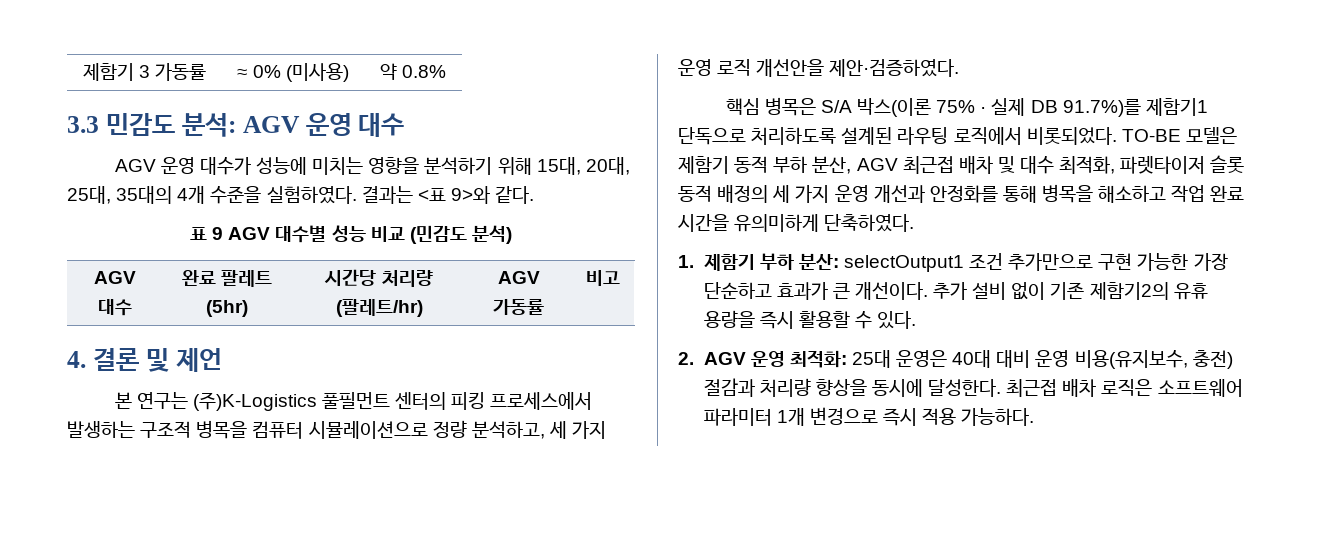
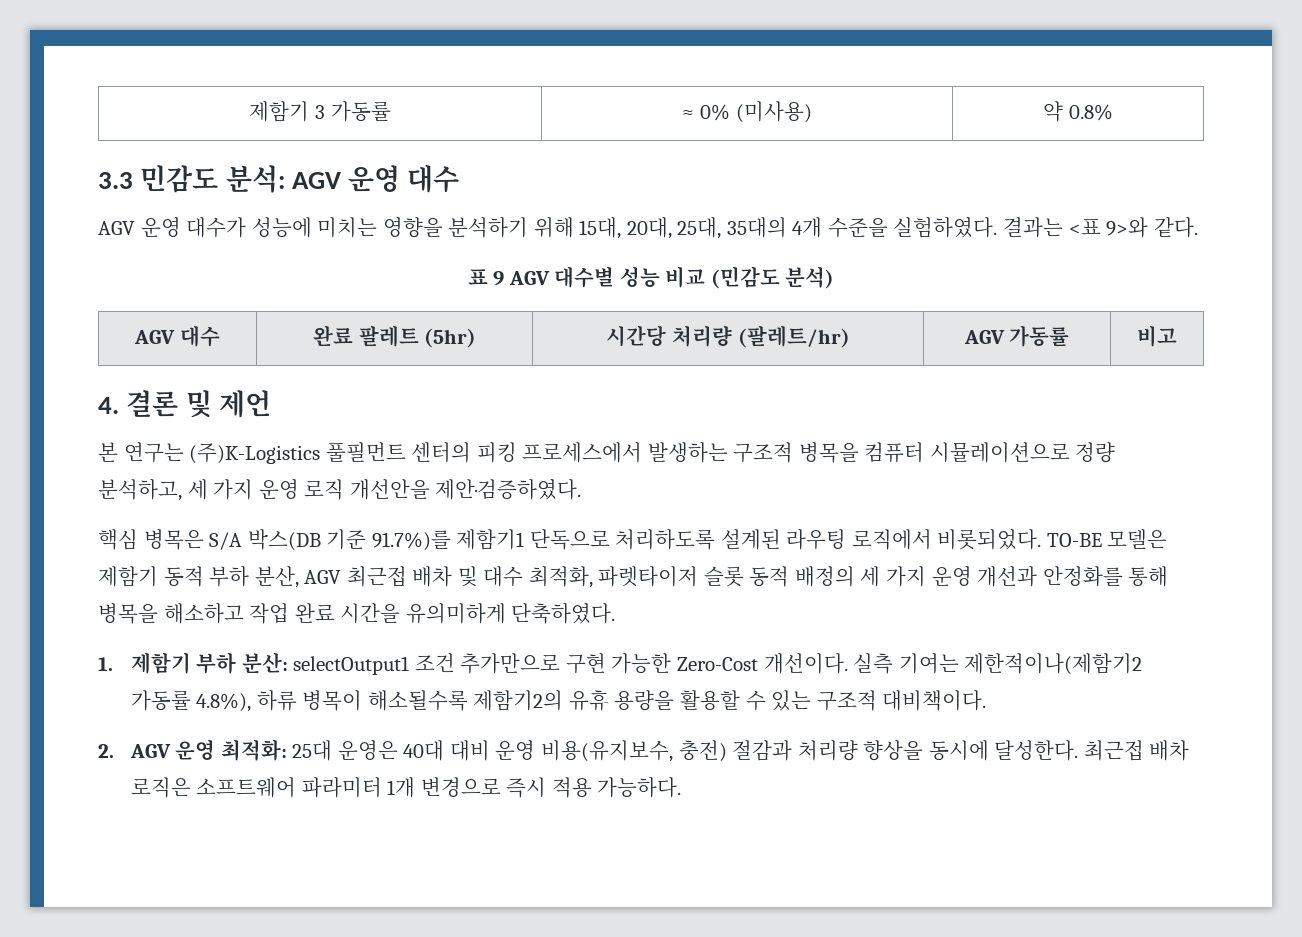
- 핵심 병목은 S/A 박스(이론 75% · 실제 DB 91.7%)를 제함기1 단독으로 처리하도록 설계된 라우팅 로직에서 비롯되었다.
+ 핵심 병목은 S/A 박스(DB 기준 91.7%)를 제함기1 단독으로 처리하도록 설계된 라우팅 로직에서 비롯되었다.
- 1. 제함기 부하 분산: selectOutput1 조건 추가만으로 구현 가능한 가장 단순하고 효과가 큰 개선이다. 추가 설비 없이 기존 제함기2의 유휴 용량을 즉시 활용할 수 있다.
+ 1. 제함기 부하 분산: selectOutput1 조건 추가만으로 구현 가능한 Zero-Cost 개선이다. 실측 기여는 제한적이나(제함기2 가동률 4.8%), 하류 병목이 해소될수록 제함기2의 유휴 용량을 활용할 수 있는 구조적 대비책이다.

